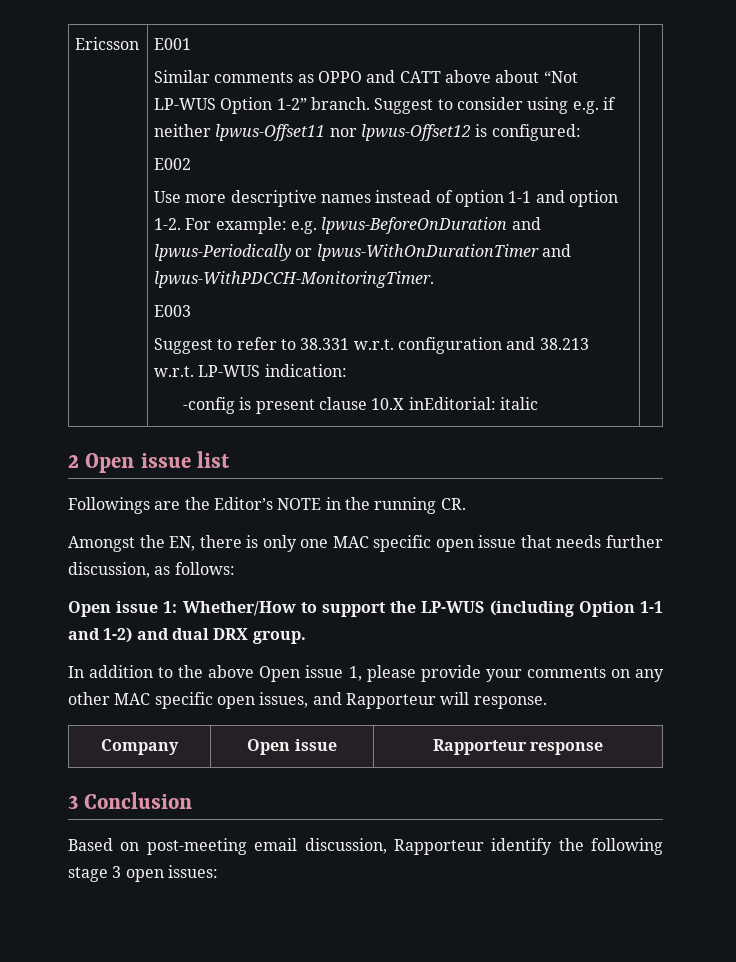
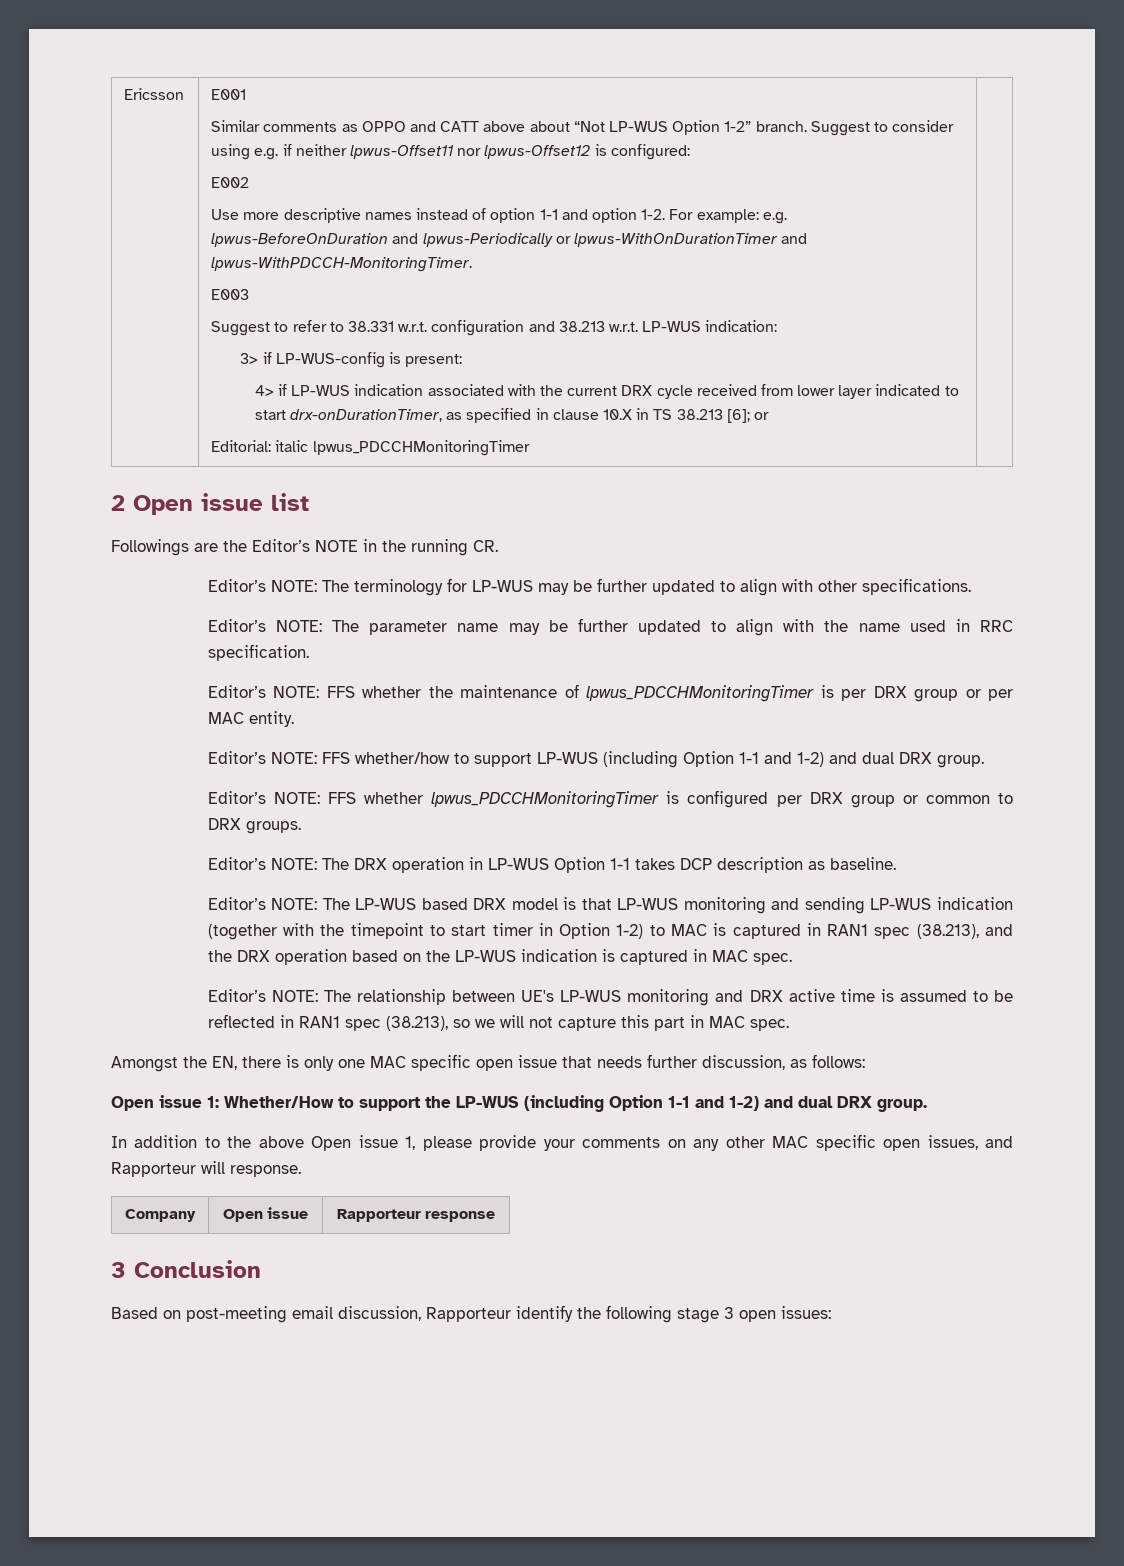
- -config is present clause 10.X inEditorial: italic
+ 3> if LP-WUS-config is present:
+ 4> if LP-WUS indication associated with the current DRX cycle received from lower layer indicated to start drx-onDurationTimer, as specified in clause 10.X in TS 38.213 [6]; or
+ Editorial: italic lpwus_PDCCHMonitoringTimer
+ Editor’s NOTE: The terminology for LP-WUS may be further updated to align with other specifications.
+ Editor’s NOTE: The parameter name may be further updated to align with the name used in RRC specification.
+ Editor’s NOTE: FFS whether the maintenance of lpwus_PDCCHMonitoringTimer is per DRX group or per MAC entity.
+ Editor’s NOTE: FFS whether/how to support LP-WUS (including Option 1-1 and 1-2) and dual DRX group.
+ Editor’s NOTE: FFS whether lpwus_PDCCHMonitoringTimer is configured per DRX group or common to DRX groups.
+ Editor’s NOTE: The DRX operation in LP-WUS Option 1-1 takes DCP description as baseline.
+ Editor’s NOTE: The LP-WUS based DRX model is that LP-WUS monitoring and sending LP-WUS indication (together with the timepoint to start timer in Option 1-2) to MAC is captured in RAN1 spec (38.213), and the DRX operation based on the LP-WUS indication is captured in MAC spec.
+ Editor’s NOTE: The relationship between UE's LP-WUS monitoring and DRX active time is assumed to be reflected in RAN1 spec (38.213), so we will not capture this part in MAC spec.

